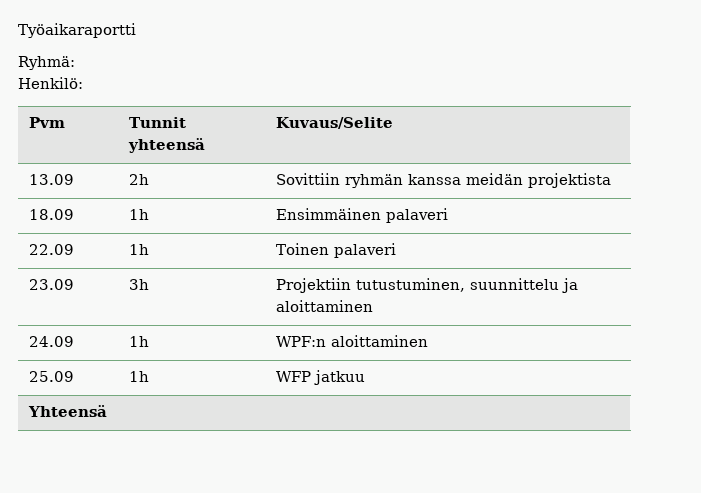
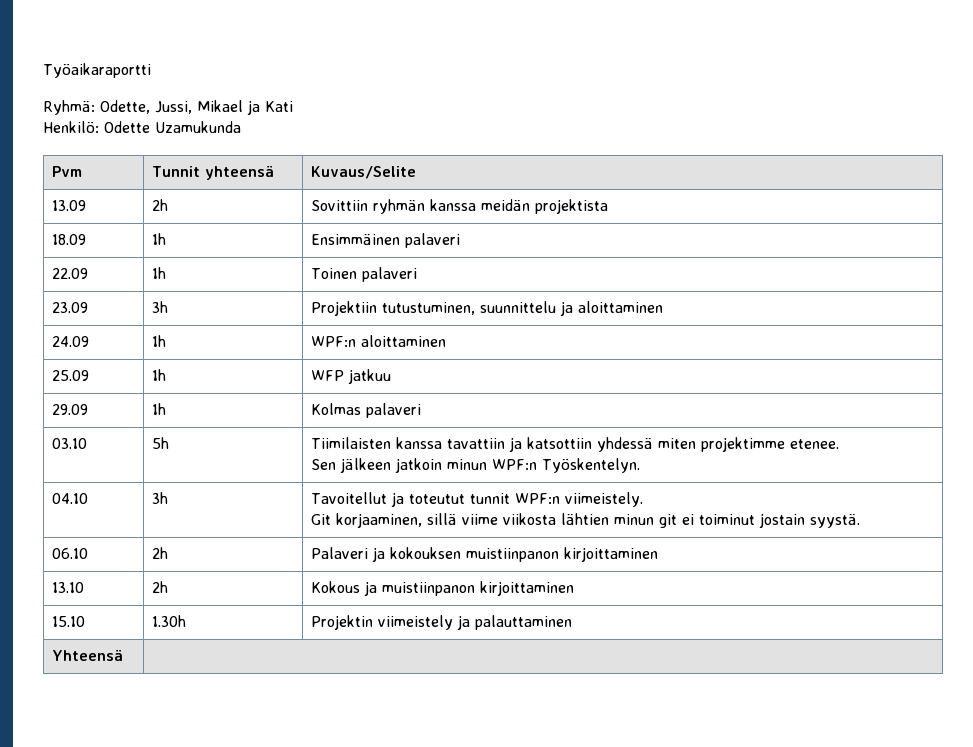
- Ryhmä:
+ Ryhmä: Odette, Jussi, Mikael ja Kati
- Henkilö:
+ Henkilö: Odette Uzamukunda
+ 29.09 | 1h | Kolmas palaveri
+ 03.10 | 5h | Tiimilaisten kanssa tavattiin ja katsottiin yhdessä miten projektimme etenee.
+ Sen jälkeen jatkoin minun WPF:n Työskentelyn.
+ 04.10 | 3h | Tavoitellut ja toteutut tunnit WPF:n viimeistely.
+ Git korjaaminen, sillä viime viikosta lähtien minun git ei toiminut jostain syystä.
+ 06.10 | 2h | Palaveri ja kokouksen muistiinpanon kirjoittaminen
+ 13.10 | 2h | Kokous ja muistiinpanon kirjoittaminen
+ 15.10 | 1.30h | Projektin viimeistely ja palauttaminen

